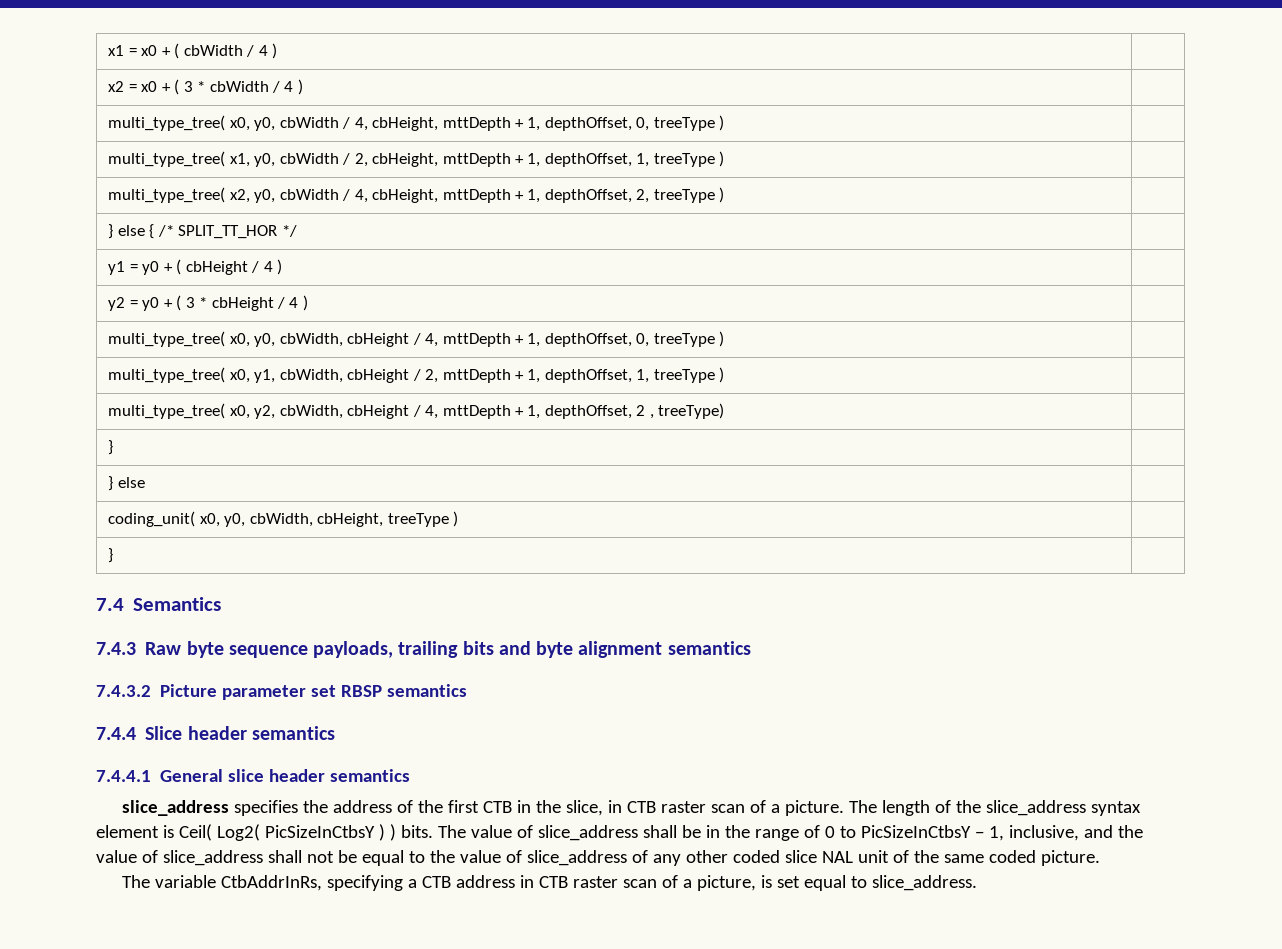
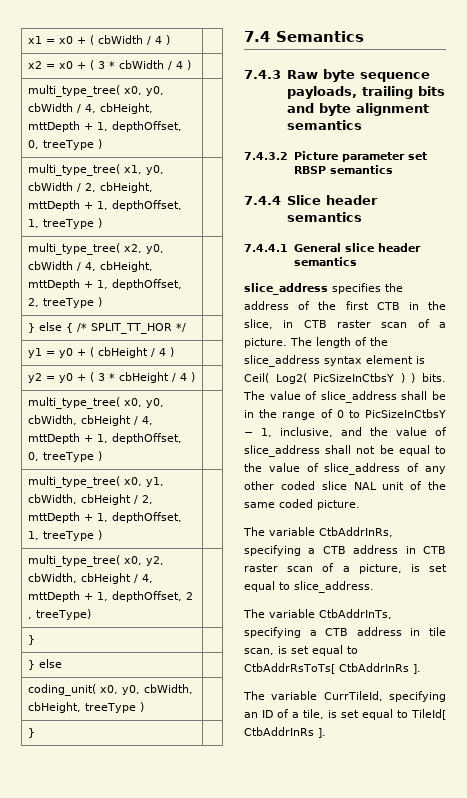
+ The variable CtbAddrInTs, specifying a CTB address in tile scan, is set equal to CtbAddrRsToTs[ CtbAddrInRs ].
+ The variable CurrTileId, specifying an ID of a tile, is set equal to TileId[ CtbAddrInRs ].

